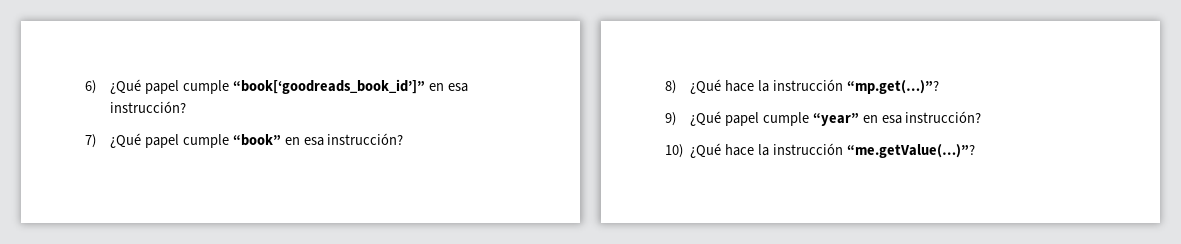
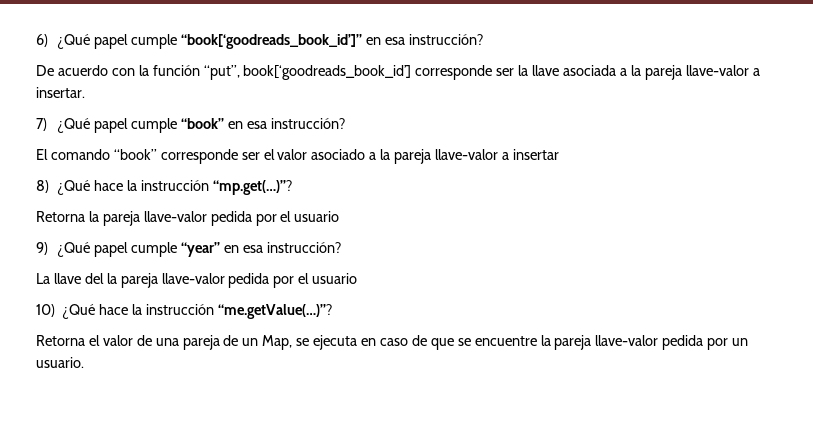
+ De acuerdo con la función “put”, book[‘goodreads_book_id’] corresponde ser la llave asociada a la pareja llave-valor a insertar.
+ El comando “book” corresponde ser el valor asociado a la pareja llave-valor a insertar
+ Retorna la pareja llave-valor pedida por el usuario
+ La llave del la pareja llave-valor pedida por el usuario
+ Retorna el valor de una pareja de un Map, se ejecuta en caso de que se encuentre la pareja llave-valor pedida por un usuario.

